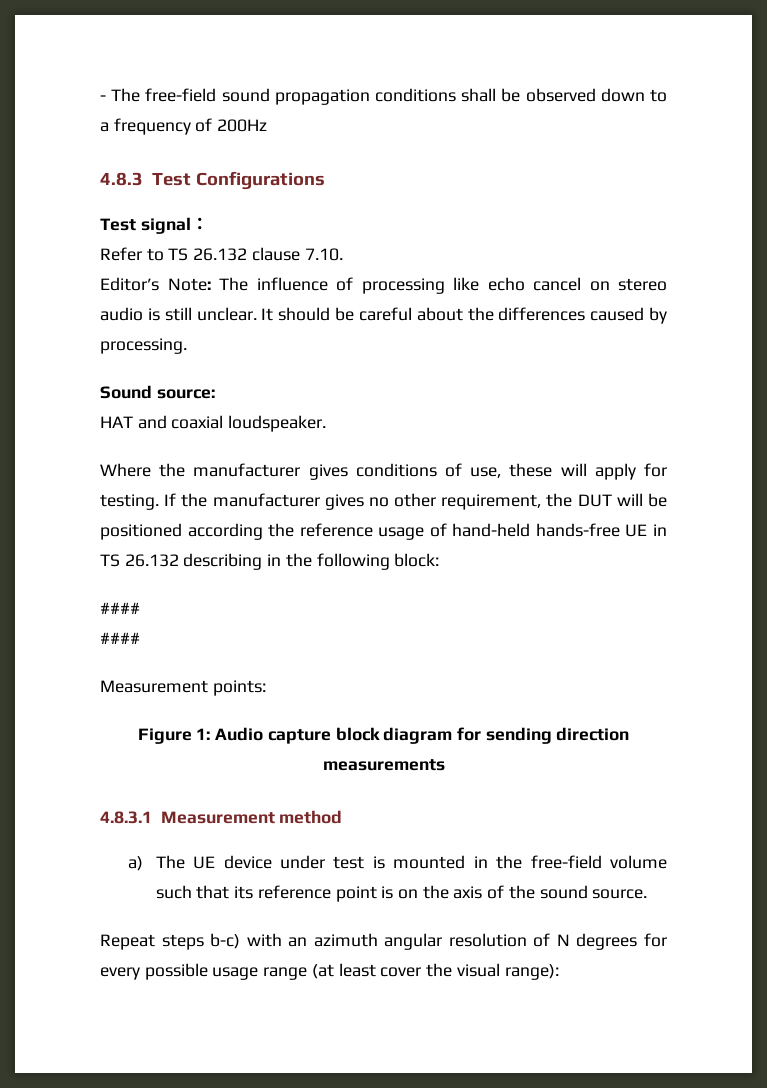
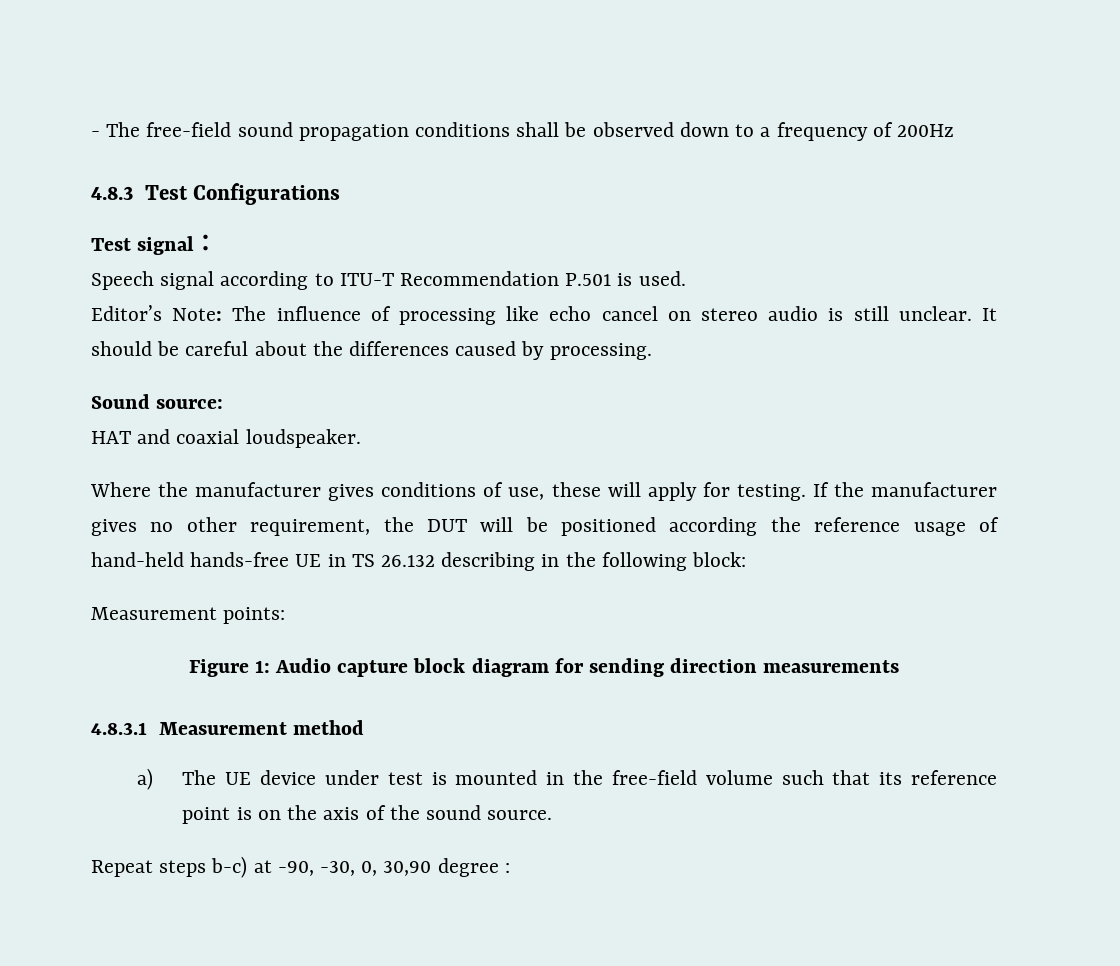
- Refer to TS 26.132 clause 7.10.
+ Speech signal according to ITU-T Recommendation P.501 is used.
  If the manufacturer gives no other requirement, the DUT will be positioned according the reference usage of hand-held hands-free UE in TS 26.132 describing in the following block:
- ####
- ####
- Repeat steps b-c) with an azimuth angular resolution of N degrees for every possible usage range (at least cover the visual range):
+ Repeat steps b-c) at -90, -30, 0, 30,90 degree :

